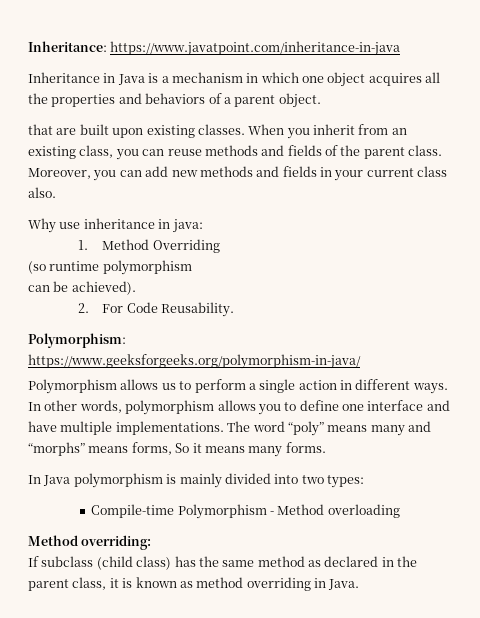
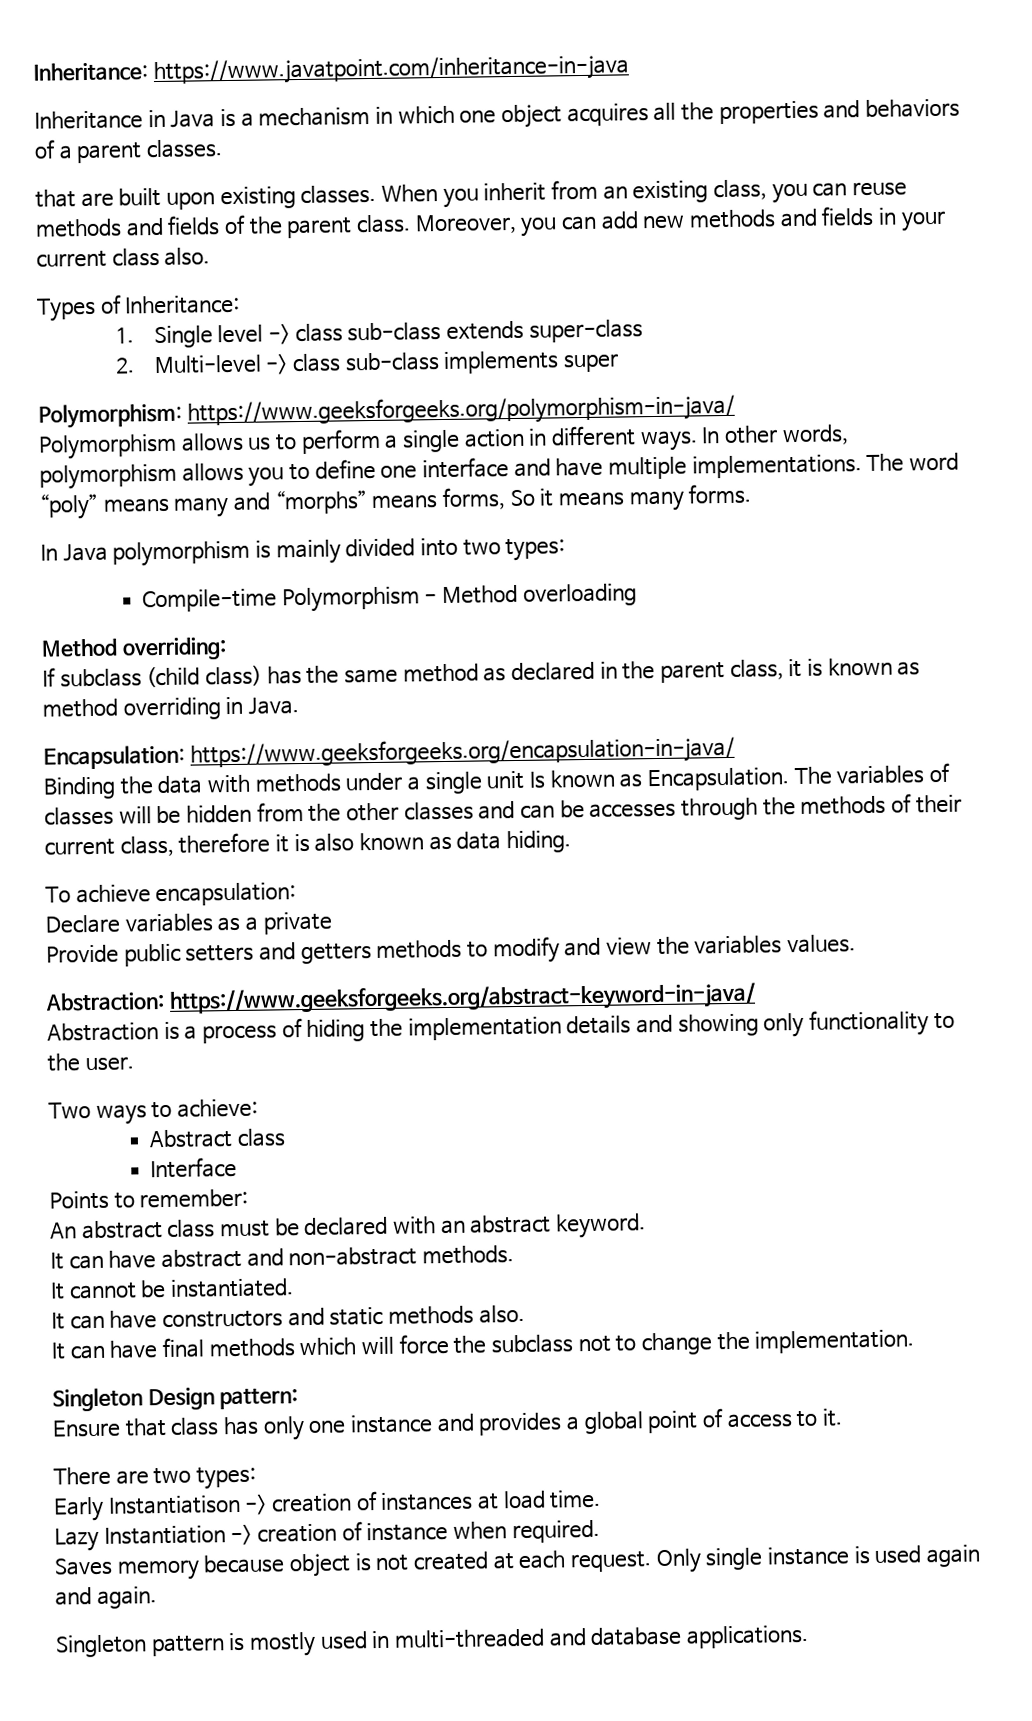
- Inheritance in Java is a mechanism in which one object acquires all the properties and behaviors of a parent object.
+ Inheritance in Java is a mechanism in which one object acquires all the properties and behaviors of a parent classes.
- Why use inheritance in java:
- 1. Method Overriding
- (so runtime polymorphism
- can be achieved).
- 2. For Code Reusability.
+ Types of Inheritance:
+ 1. Single level -> class sub-class extends super-class
+ 2. Multi-level -> class sub-class implements super
+ Encapsulation: https://www.geeksforgeeks.org/encapsulation-in-java/
+ Binding the data with methods under a single unit Is known as Encapsulation. The variables of classes will be hidden from the other classes and can be accesses through the methods of their current class, therefore it is also known as data hiding.
+ To achieve encapsulation:
+ Declare variables as a private
+ Provide public setters and getters methods to modify and view the variables values.
+ Abstraction: https://www.geeksforgeeks.org/abstract-keyword-in-java/
+ Abstraction is a process of hiding the implementation details and showing only functionality to the user.
+ Two ways to achieve:
+ Abstract class
+ Interface
+ Points to remember:
+ An abstract class must be declared with an abstract keyword.
+ It can have abstract and non-abstract methods.
+ It cannot be instantiated.
+ It can have constructors and static methods also.
+ It can have final methods which will force the subclass not to change the implementation.
+ Singleton Design pattern:
+ Ensure that class has only one instance and provides a global point of access to it.
+ There are two types:
+ Early Instantiatison -> creation of instances at load time.
+ Lazy Instantiation -> creation of instance when required.
+ Saves memory because object is not created at each request. Only single instance is used again and again.
+ Singleton pattern is mostly used in multi-threaded and database applications.

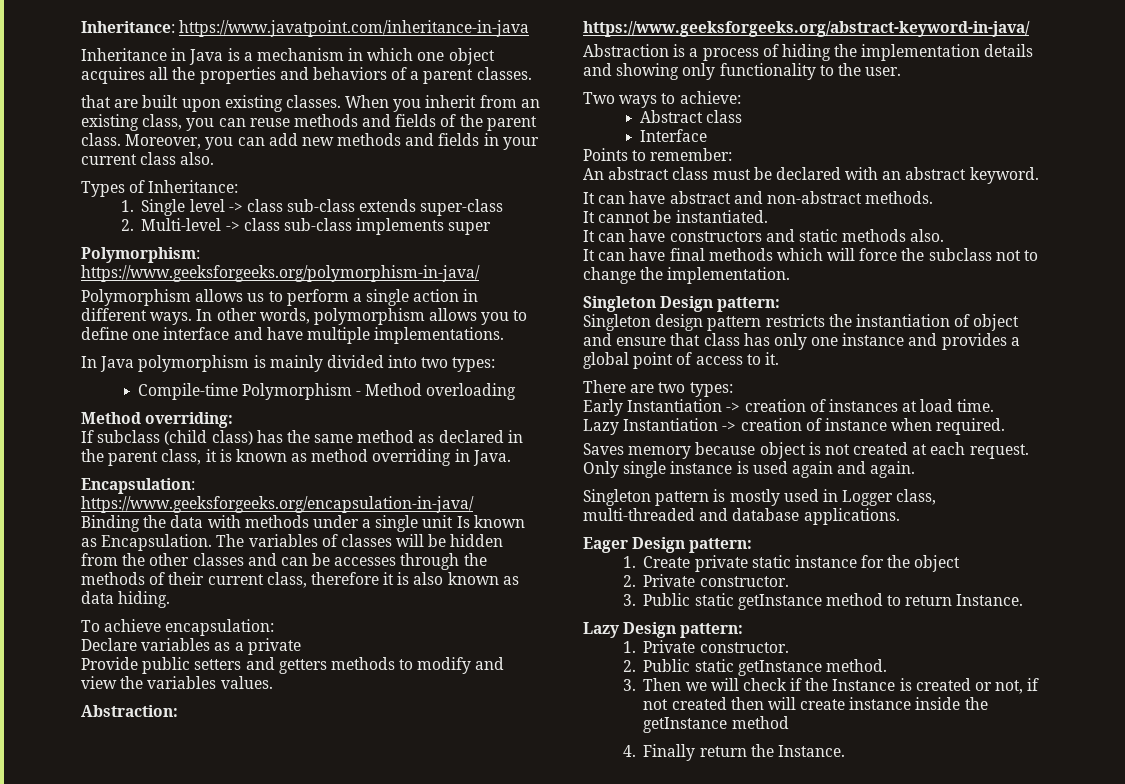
- The word “poly” means many and “morphs” means forms, So it means many forms.
- Ensure that class has only one instance and provides a global point of access to it.
+ Singleton design pattern restricts the instantiation of object and ensure that class has only one instance and provides a global point of access to it.
- Early Instantiatison -> creation of instances at load time.
+ Early Instantiation -> creation of instances at load time.
- Singleton pattern is mostly used in multi-threaded and database applications.
+ Singleton pattern is mostly used in Logger class, multi-threaded and database applications.
+ Eager Design pattern:
+ 1. Create private static instance for the object
+ 2. Private constructor.
+ 3. Public static getInstance method to return Instance.
+ Lazy Design pattern:
+ 1. Private constructor.
+ 2. Public static getInstance method.
+ 3. Then we will check if the Instance is created or not, if not created then will create instance inside the getInstance method
+ 4. Finally return the Instance.

